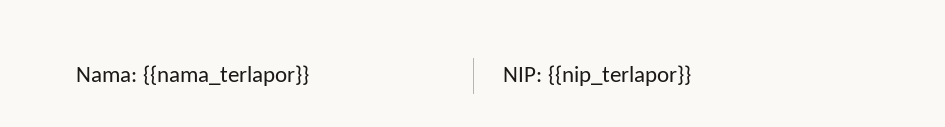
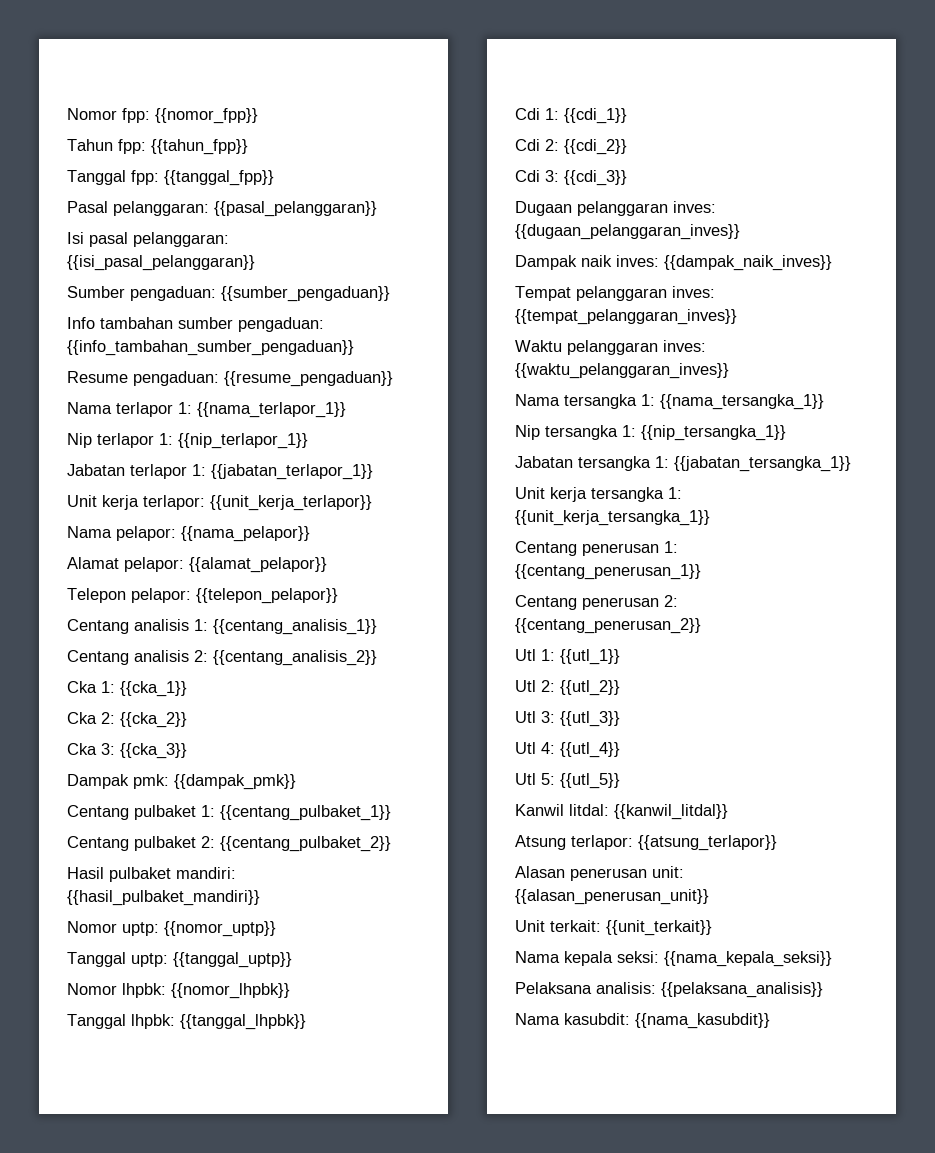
- Nama: {{nama_terlapor}}
- NIP: {{nip_terlapor}}
+ Nomor fpp: {{nomor_fpp}}
+ Tahun fpp: {{tahun_fpp}}
+ Tanggal fpp: {{tanggal_fpp}}
+ Pasal pelanggaran: {{pasal_pelanggaran}}
+ Isi pasal pelanggaran: {{isi_pasal_pelanggaran}}
+ Sumber pengaduan: {{sumber_pengaduan}}
+ Info tambahan sumber pengaduan: {{info_tambahan_sumber_pengaduan}}
+ Resume pengaduan: {{resume_pengaduan}}
+ Nama terlapor 1: {{nama_terlapor_1}}
+ Nip terlapor 1: {{nip_terlapor_1}}
+ Jabatan terlapor 1: {{jabatan_terlapor_1}}
+ Unit kerja terlapor: {{unit_kerja_terlapor}}
+ Nama pelapor: {{nama_pelapor}}
+ Alamat pelapor: {{alamat_pelapor}}
+ Telepon pelapor: {{telepon_pelapor}}
+ Centang analisis 1: {{centang_analisis_1}}
+ Centang analisis 2: {{centang_analisis_2}}
+ Cka 1: {{cka_1}}
+ Cka 2: {{cka_2}}
+ Cka 3: {{cka_3}}
+ Dampak pmk: {{dampak_pmk}}
+ Centang pulbaket 1: {{centang_pulbaket_1}}
+ Centang pulbaket 2: {{centang_pulbaket_2}}
+ Hasil pulbaket mandiri: {{hasil_pulbaket_mandiri}}
+ Nomor uptp: {{nomor_uptp}}
+ Tanggal uptp: {{tanggal_uptp}}
+ Nomor lhpbk: {{nomor_lhpbk}}
+ Tanggal lhpbk: {{tanggal_lhpbk}}
+ Cdi 1: {{cdi_1}}
+ Cdi 2: {{cdi_2}}
+ Cdi 3: {{cdi_3}}
+ Dugaan pelanggaran inves: {{dugaan_pelanggaran_inves}}
+ Dampak naik inves: {{dampak_naik_inves}}
+ Tempat pelanggaran inves: {{tempat_pelanggaran_inves}}
+ Waktu pelanggaran inves: {{waktu_pelanggaran_inves}}
+ Nama tersangka 1: {{nama_tersangka_1}}
+ Nip tersangka 1: {{nip_tersangka_1}}
+ Jabatan tersangka 1: {{jabatan_tersangka_1}}
+ Unit kerja tersangka 1: {{unit_kerja_tersangka_1}}
+ Centang penerusan 1: {{centang_penerusan_1}}
+ Centang penerusan 2: {{centang_penerusan_2}}
+ Utl 1: {{utl_1}}
+ Utl 2: {{utl_2}}
+ Utl 3: {{utl_3}}
+ Utl 4: {{utl_4}}
+ Utl 5: {{utl_5}}
+ Kanwil litdal: {{kanwil_litdal}}
+ Atsung terlapor: {{atsung_terlapor}}
+ Alasan penerusan unit: {{alasan_penerusan_unit}}
+ Unit terkait: {{unit_terkait}}
+ Nama kepala seksi: {{nama_kepala_seksi}}
+ Pelaksana analisis: {{pelaksana_analisis}}
+ Nama kasubdit: {{nama_kasubdit}}

